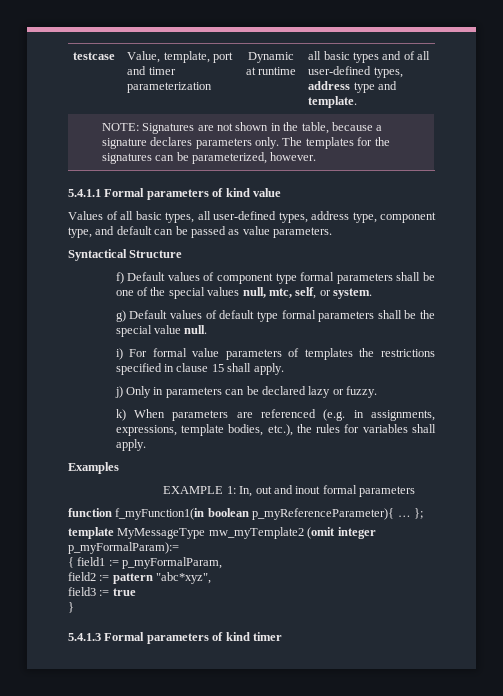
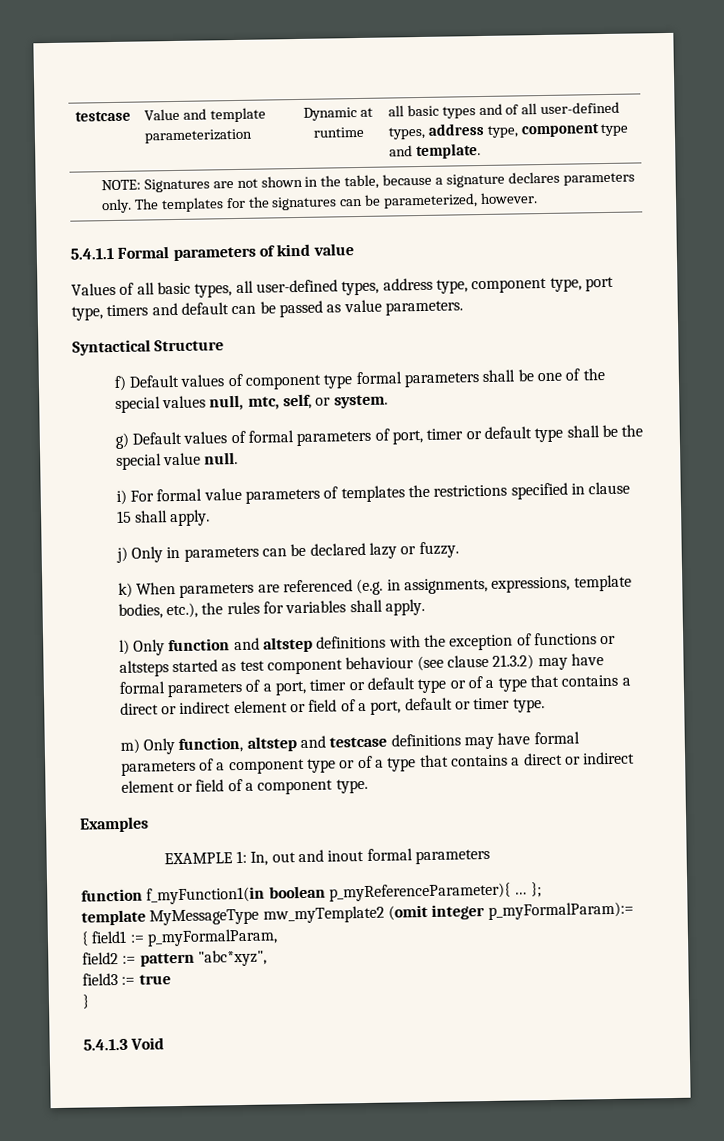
- testcase | Value, template, port and timer parameterization | Dynamic at runtime | all basic types and of all user-defined types, address type and template.
+ testcase | Value and template parameterization | Dynamic at runtime | all basic types and of all user-defined types, address type, component type and template.
- Values of all basic types, all user-defined types, address type, component type, and default can be passed as value parameters.
+ Values of all basic types, all user-defined types, address type, component type, port type, timers and default can be passed as value parameters.
- g) Default values of default type formal parameters shall be the special value null.
+ g) Default values of formal parameters of port, timer or default type shall be the special value null.
+ l) Only function and altstep definitions with the exception of functions or altsteps started as test component behaviour (see clause 21.3.2) may have formal parameters of a port, timer or default type or of a type that contains a direct or indirect element or field of a port, default or timer type.
+ m) Only function, altstep and testcase definitions may have formal parameters of a component type or of a type that contains a direct or indirect element or field of a component type.
- 5.4.1.3 Formal parameters of kind timer
+ 5.4.1.3 Void

